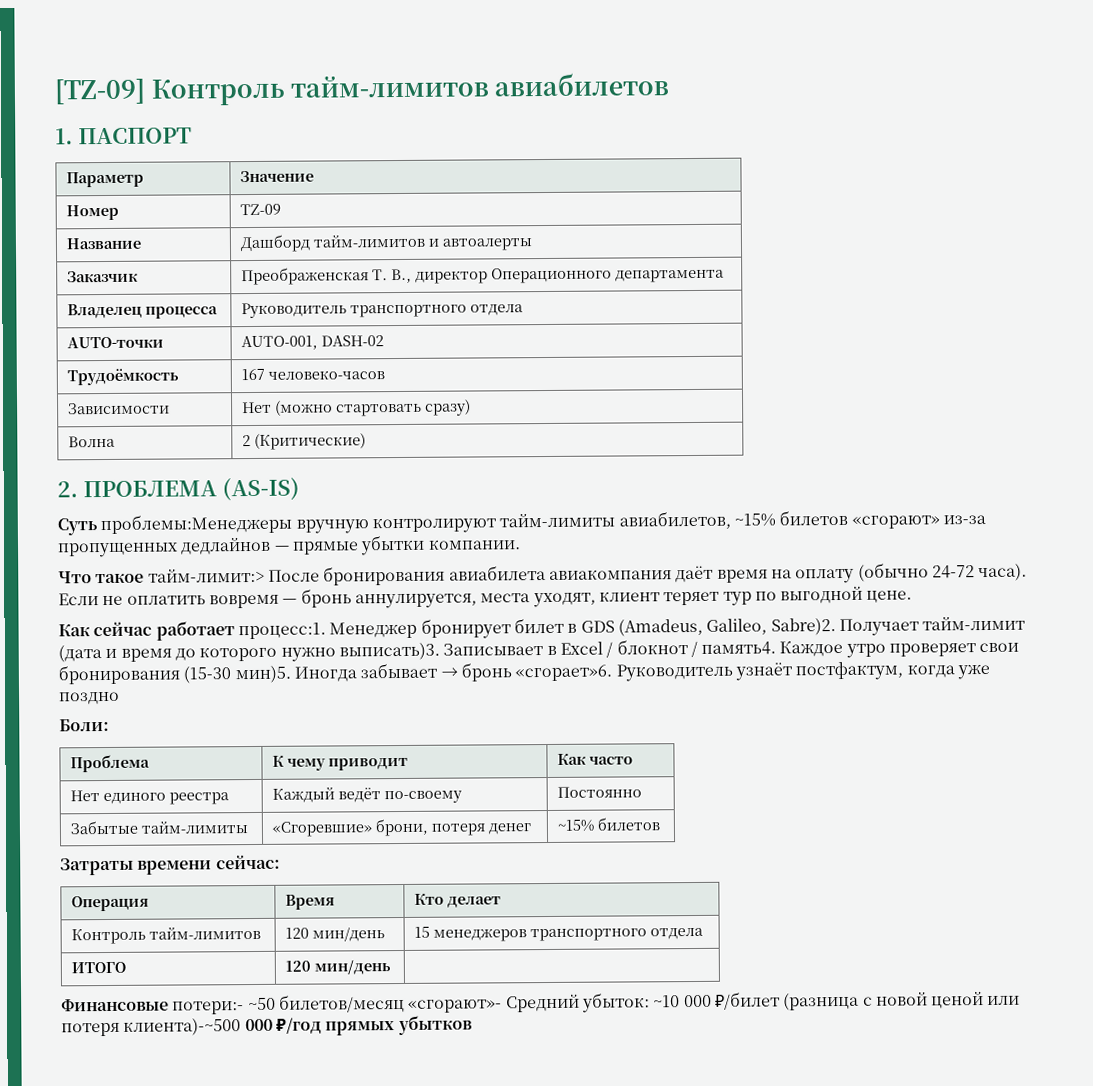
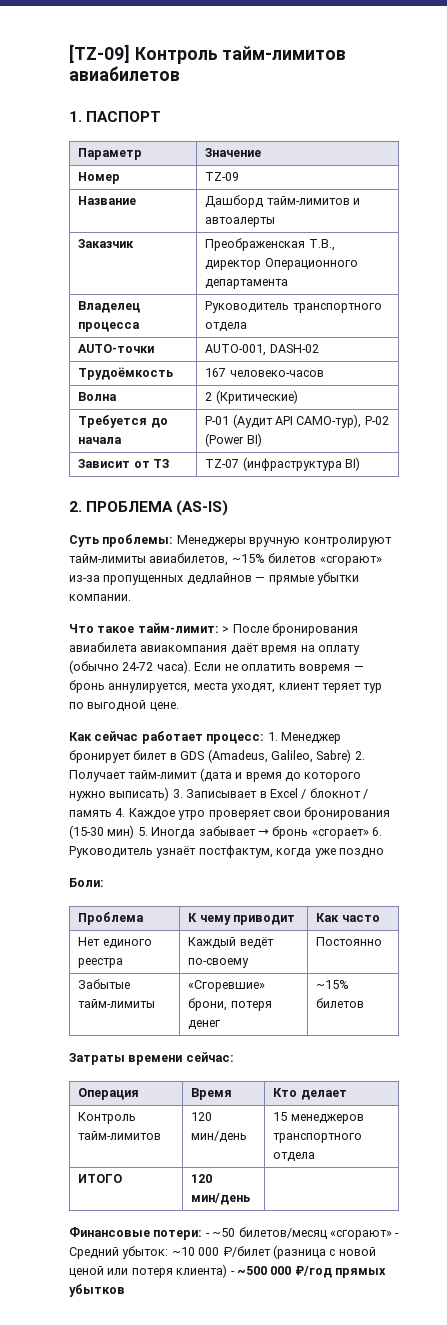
- Заказчик | Преображенская Т. В., директор Операционного департамента
+ Заказчик | Преображенская Т.В., директор Операционного департамента
- Зависимости | Нет (можно стартовать сразу)
  Волна | 2 (Критические)
+ Требуется до начала | P-01 (Аудит API САМО-тур), P-02 (Power BI)
+ Зависит от ТЗ | TZ-07 (инфраструктура BI)
- Суть проблемы:Менеджеры вручную контролируют тайм-лимиты авиабилетов, ~15% билетов «сгорают» из-за пропущенных дедлайнов — прямые убытки компании.
+ Суть проблемы: Менеджеры вручную контролируют тайм-лимиты авиабилетов, ~15% билетов «сгорают» из-за пропущенных дедлайнов — прямые убытки компании.
- Что такое тайм-лимит:> После бронирования авиабилета авиакомпания даёт время на оплату (обычно 24-72 часа).
+ Что такое тайм-лимит: > После бронирования авиабилета авиакомпания даёт время на оплату (обычно 24-72 часа).
- Как сейчас работает процесс:1. Менеджер бронирует билет в GDS (Amadeus, Galileo, Sabre)2. Получает тайм-лимит (дата и время до которого нужно выписать)3. Записывает в Excel / блокнот / память4. Каждое утро проверяет свои бронирования (15-30 мин)5. Иногда забывает → бронь «сгорает»6. Руководитель узнаёт постфактум, когда уже поздно
+ Как сейчас работает процесс: 1. Менеджер бронирует билет в GDS (Amadeus, Galileo, Sabre) 2. Получает тайм-лимит (дата и время до которого нужно выписать) 3. Записывает в Excel / блокнот / память 4. Каждое утро проверяет свои бронирования (15-30 мин) 5. Иногда забывает → бронь «сгорает» 6. Руководитель узнаёт постфактум, когда уже поздно
- Финансовые потери:- ~50 билетов/месяц «сгорают»- Средний убыток: ~10 000 ₽/билет (разница с новой ценой или потеря клиента)-~500 000 ₽/год прямых убытков
+ Финансовые потери: - ~50 билетов/месяц «сгорают» - Средний убыток: ~10 000 ₽/билет (разница с новой ценой или потеря клиента) - ~500 000 ₽/год прямых убытков

